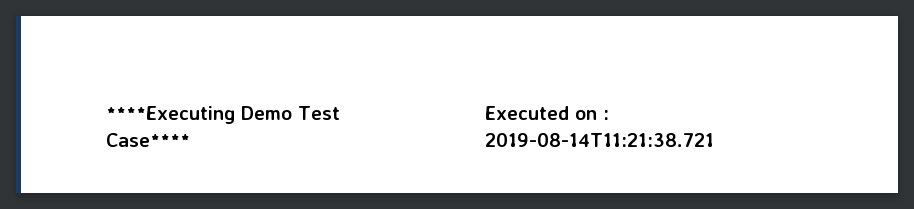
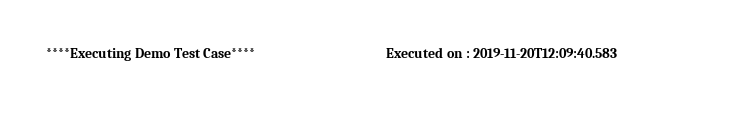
- Executed on : 2019-08-14T11:21:38.721
+ Executed on : 2019-11-20T12:09:40.583

